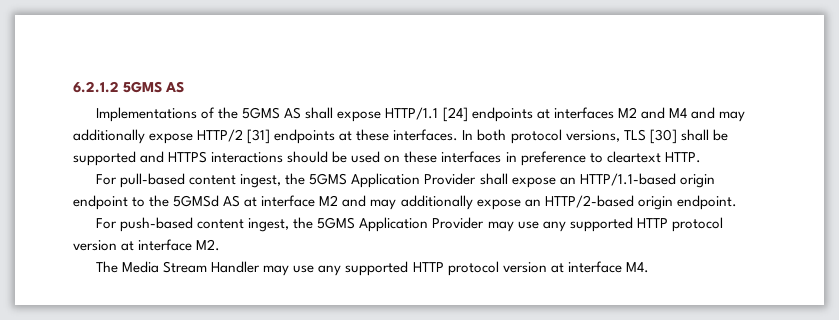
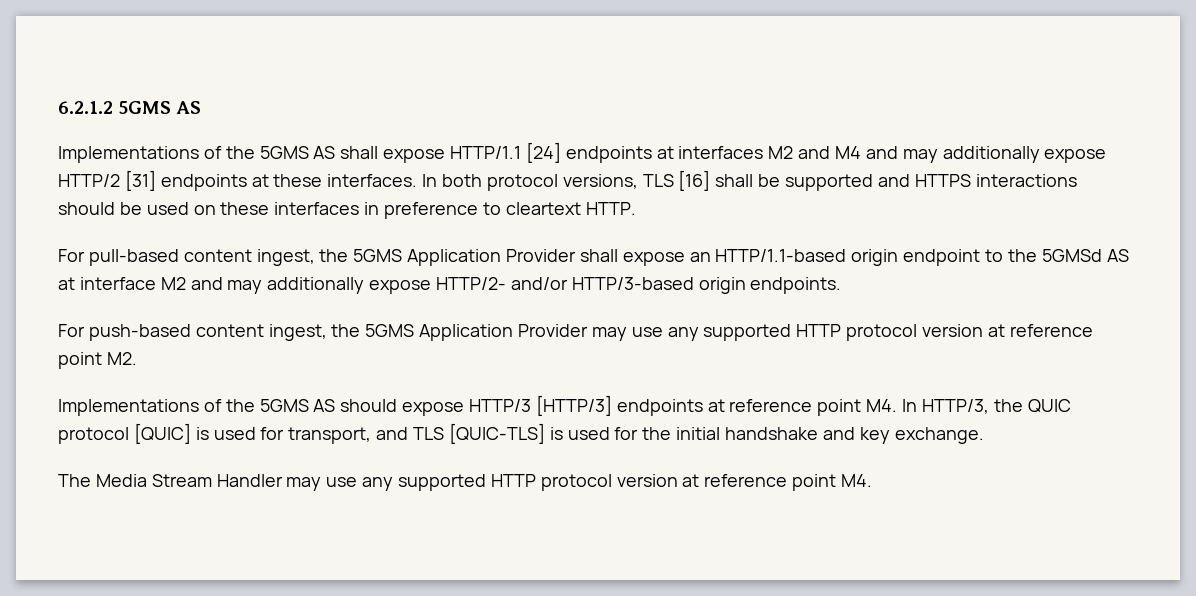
- In both protocol versions, TLS [30] shall be supported and HTTPS interactions should be used on these interfaces in preference to cleartext HTTP.
+ In both protocol versions, TLS [16] shall be supported and HTTPS interactions should be used on these interfaces in preference to cleartext HTTP.
- For pull-based content ingest, the 5GMS Application Provider shall expose an HTTP/1.1-based origin endpoint to the 5GMSd AS at interface M2 and may additionally expose an HTTP/2-based origin endpoint.
+ For pull-based content ingest, the 5GMS Application Provider shall expose an HTTP/1.1-based origin endpoint to the 5GMSd AS at interface M2 and may additionally expose HTTP/2- and/or HTTP/3-based origin endpoints.
- For push-based content ingest, the 5GMS Application Provider may use any supported HTTP protocol version at interface M2.
+ For push-based content ingest, the 5GMS Application Provider may use any supported HTTP protocol version at reference point M2.
+ Implementations of the 5GMS AS should expose HTTP/3 [HTTP/3] endpoints at reference point M4. In HTTP/3, the QUIC protocol [QUIC] is used for transport, and TLS [QUIC-TLS] is used for the initial handshake and key exchange.
- The Media Stream Handler may use any supported HTTP protocol version at interface M4.
+ The Media Stream Handler may use any supported HTTP protocol version at reference point M4.

